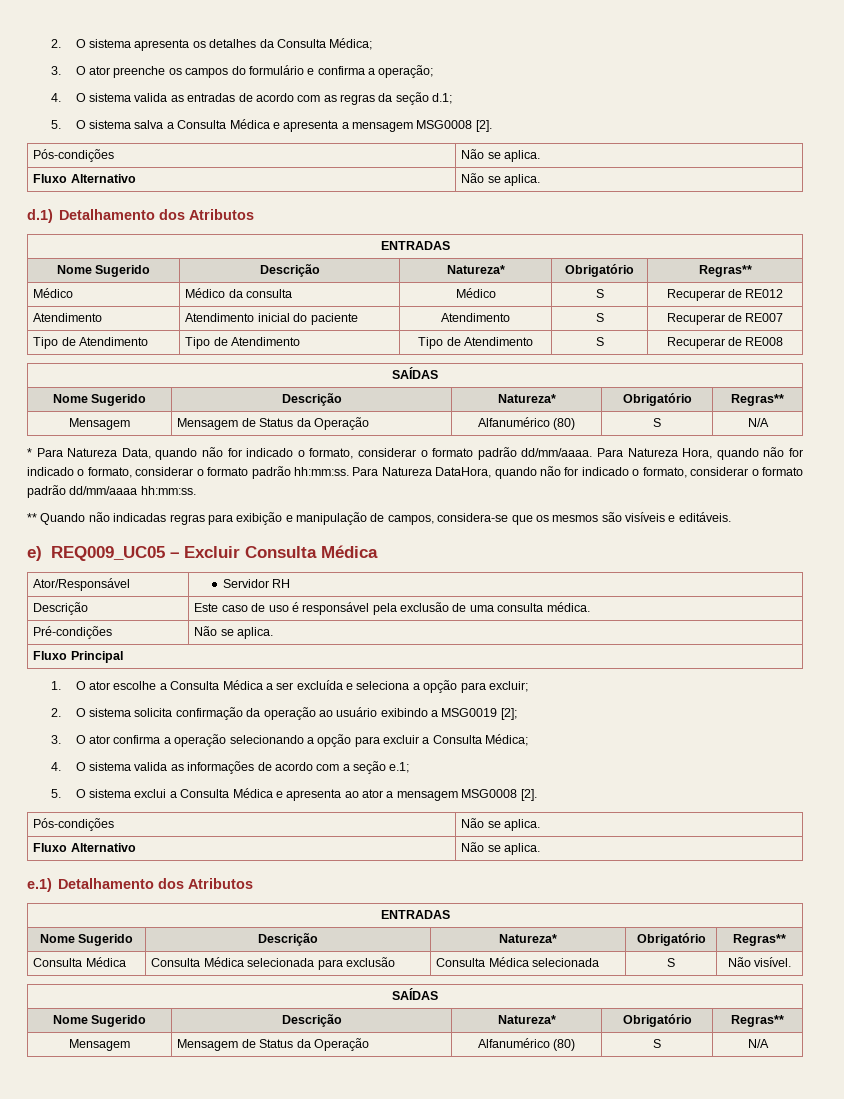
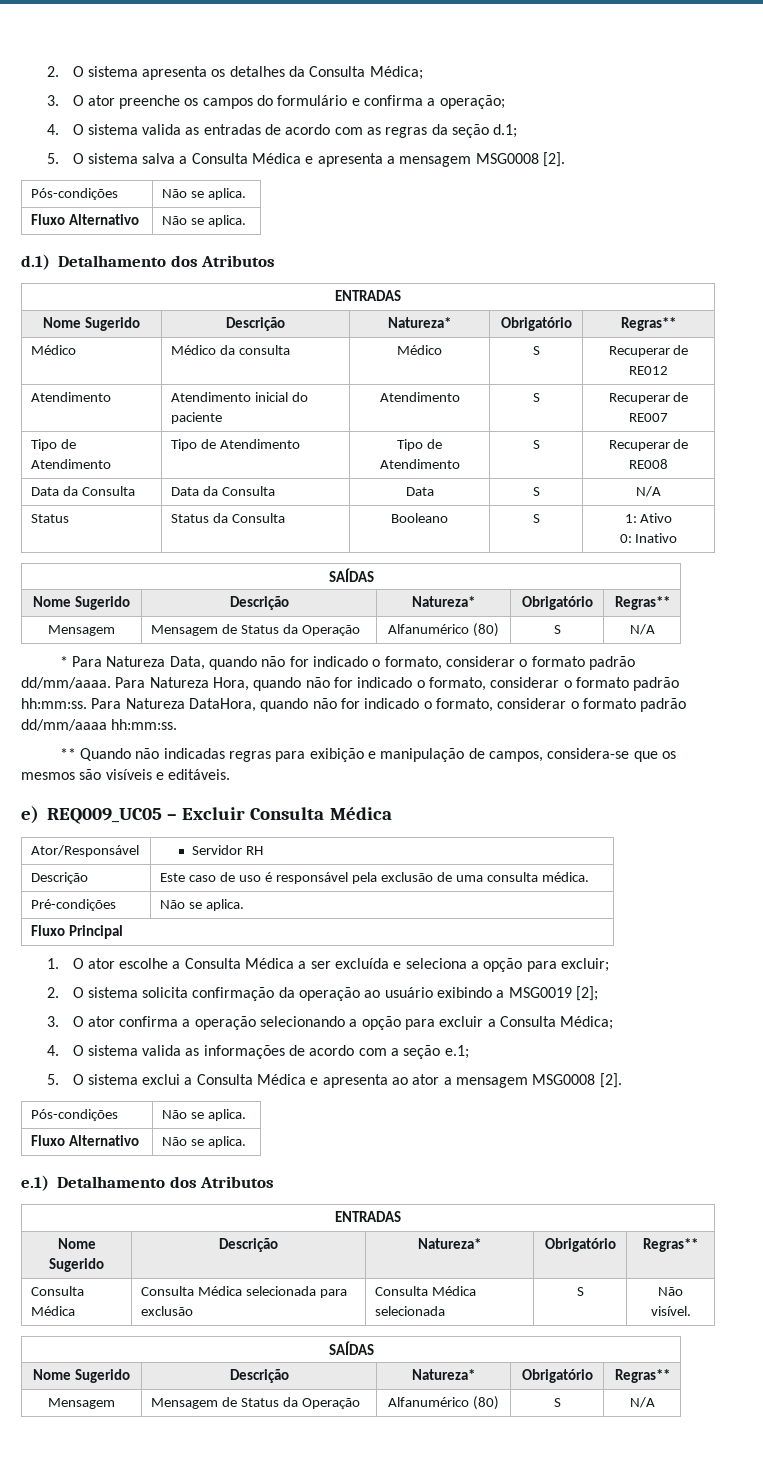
+ Data da Consulta | Data da Consulta | Data | S | N/A
+ Status | Status da Consulta | Booleano | S | 1: Ativo
+ 0: Inativo

